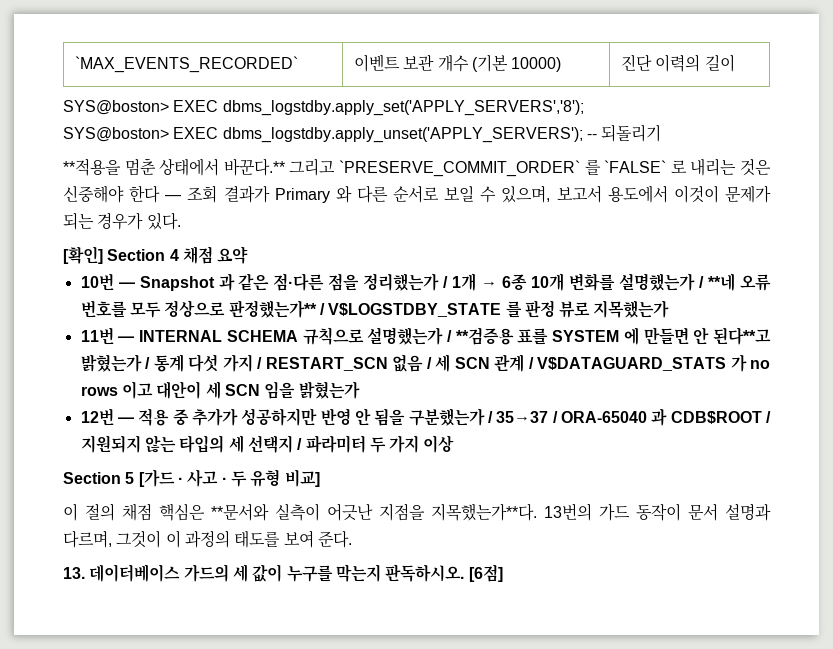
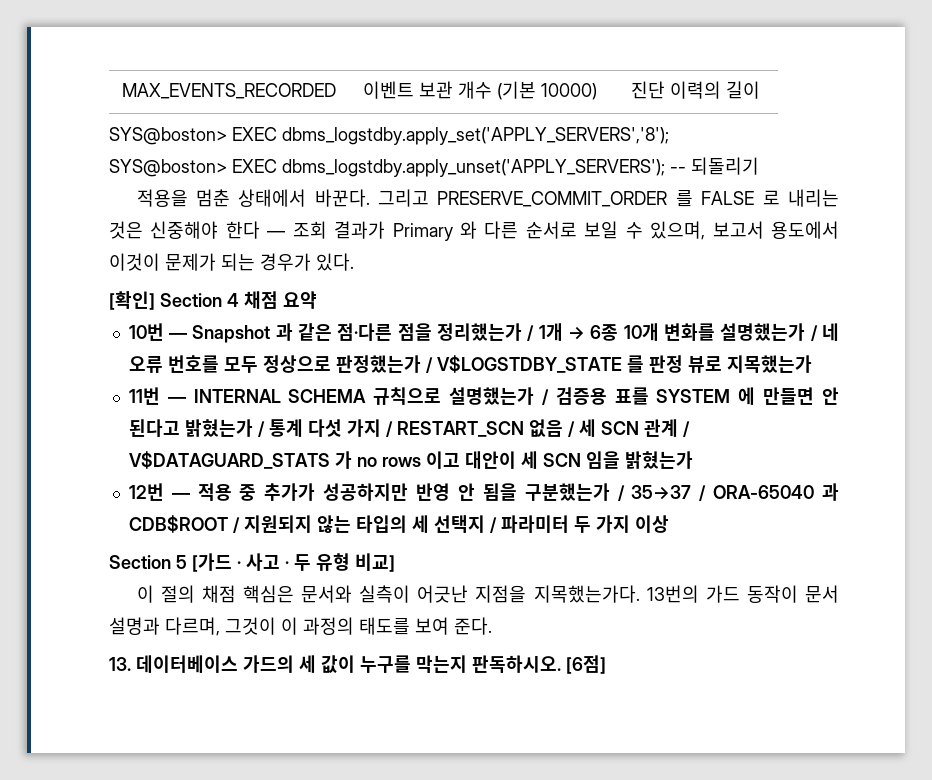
- `MAX_EVENTS_RECORDED` | 이벤트 보관 개수 (기본 10000) | 진단 이력의 길이
+ MAX_EVENTS_RECORDED | 이벤트 보관 개수 (기본 10000) | 진단 이력의 길이
- **적용을 멈춘 상태에서 바꾼다.** 그리고 `PRESERVE_COMMIT_ORDER` 를 `FALSE` 로 내리는 것은 신중해야 한다 — 조회 결과가 Primary 와 다른 순서로 보일 수 있으며, 보고서 용도에서 이것이 문제가 되는 경우가 있다.
+ 적용을 멈춘 상태에서 바꾼다. 그리고 PRESERVE_COMMIT_ORDER 를 FALSE 로 내리는 것은 신중해야 한다 — 조회 결과가 Primary 와 다른 순서로 보일 수 있으며, 보고서 용도에서 이것이 문제가 되는 경우가 있다.
- 10번 — Snapshot 과 같은 점·다른 점을 정리했는가 / 1개 → 6종 10개 변화를 설명했는가 / **네 오류 번호를 모두 정상으로 판정했는가** / V$LOGSTDBY_STATE 를 판정 뷰로 지목했는가
+ 10번 — Snapshot 과 같은 점·다른 점을 정리했는가 / 1개 → 6종 10개 변화를 설명했는가 / 네 오류 번호를 모두 정상으로 판정했는가 / V$LOGSTDBY_STATE 를 판정 뷰로 지목했는가
- 11번 — INTERNAL SCHEMA 규칙으로 설명했는가 / **검증용 표를 SYSTEM 에 만들면 안 된다**고 밝혔는가 / 통계 다섯 가지 / RESTART_SCN 없음 / 세 SCN 관계 / V$DATAGUARD_STATS 가 no rows 이고 대안이 세 SCN 임을 밝혔는가
+ 11번 — INTERNAL SCHEMA 규칙으로 설명했는가 / 검증용 표를 SYSTEM 에 만들면 안 된다고 밝혔는가 / 통계 다섯 가지 / RESTART_SCN 없음 / 세 SCN 관계 / V$DATAGUARD_STATS 가 no rows 이고 대안이 세 SCN 임을 밝혔는가
- 이 절의 채점 핵심은 **문서와 실측이 어긋난 지점을 지목했는가**다.
+ 이 절의 채점 핵심은 문서와 실측이 어긋난 지점을 지목했는가다.

